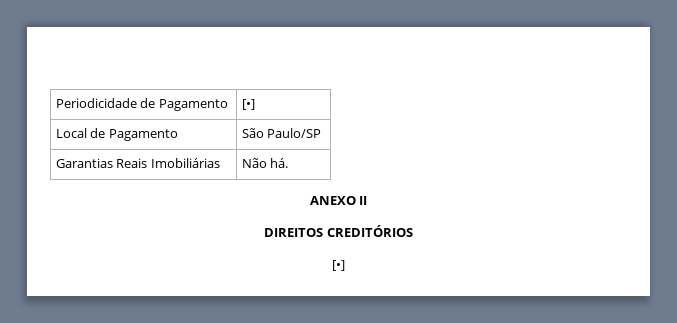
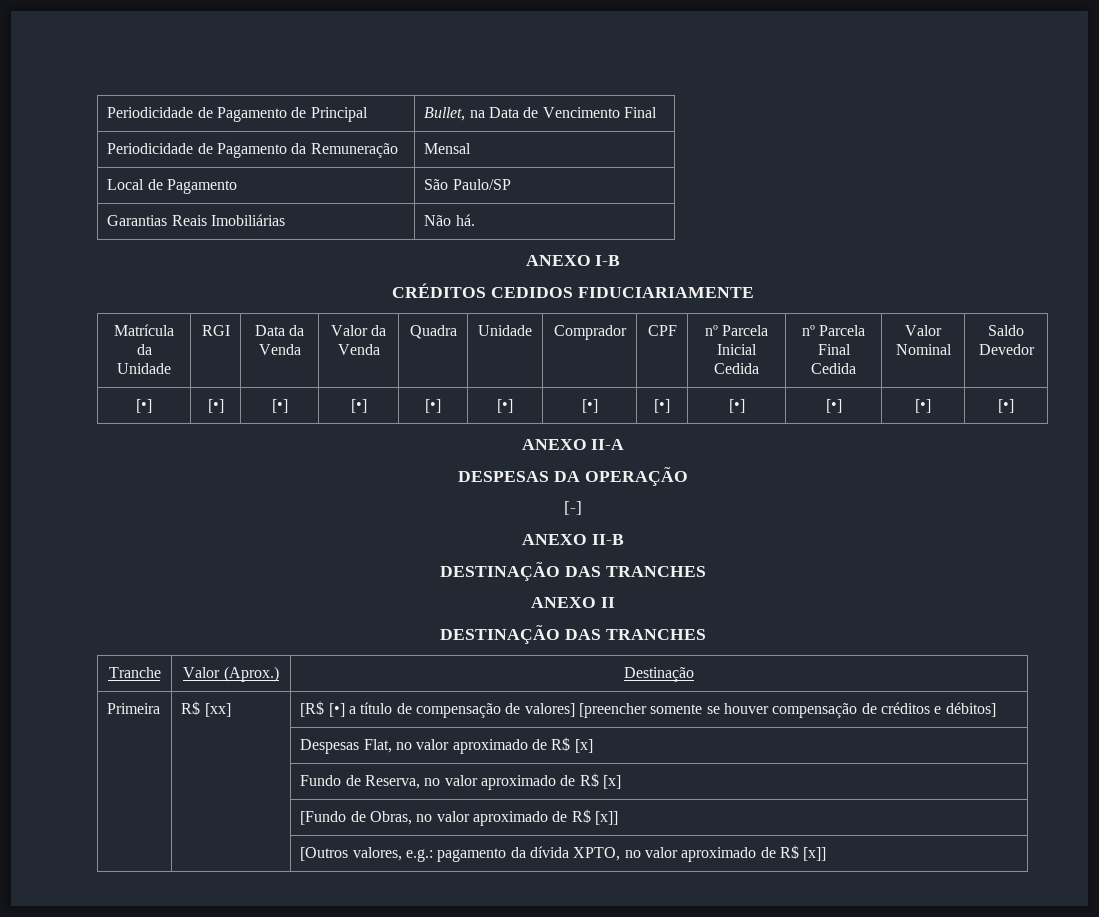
- Periodicidade de Pagamento | [•]
+ Periodicidade de Pagamento de Principal | Bullet, na Data de Vencimento Final
+ Periodicidade de Pagamento da Remuneração | Mensal
+ ANEXO I-B
+ CRÉDITOS CEDIDOS FIDUCIARIAMENTE
+ Matrícula da Unidade | RGI | Data da Venda | Valor da Venda | Quadra | Unidade | Comprador | CPF | nº Parcela Inicial Cedida | nº Parcela Final Cedida | Valor Nominal | Saldo Devedor
+ [•] | [•] | [•] | [•] | [•] | [•] | [•] | [•] | [•] | [•] | [•] | [•]
+ ANEXO II-A
+ DESPESAS DA OPERAÇÃO
+ [-]
+ ANEXO II-B
+ DESTINAÇÃO DAS TRANCHES
  ANEXO II
- DIREITOS CREDITÓRIOS
- [•]
+ DESTINAÇÃO DAS TRANCHES
+ Tranche | Valor (Aprox.) | Destinação
+ Primeira | R$ [xx] | [R$ [•] a título de compensação de valores] [preencher somente se houver compensação de créditos e débitos]
+ | | Despesas Flat, no valor aproximado de R$ [x]
+ | | Fundo de Reserva, no valor aproximado de R$ [x]
+ | | [Fundo de Obras, no valor aproximado de R$ [x]]
+ | | [Outros valores, e.g.: pagamento da dívida XPTO, no valor aproximado de R$ [x]]

